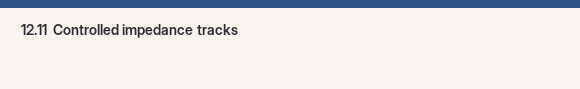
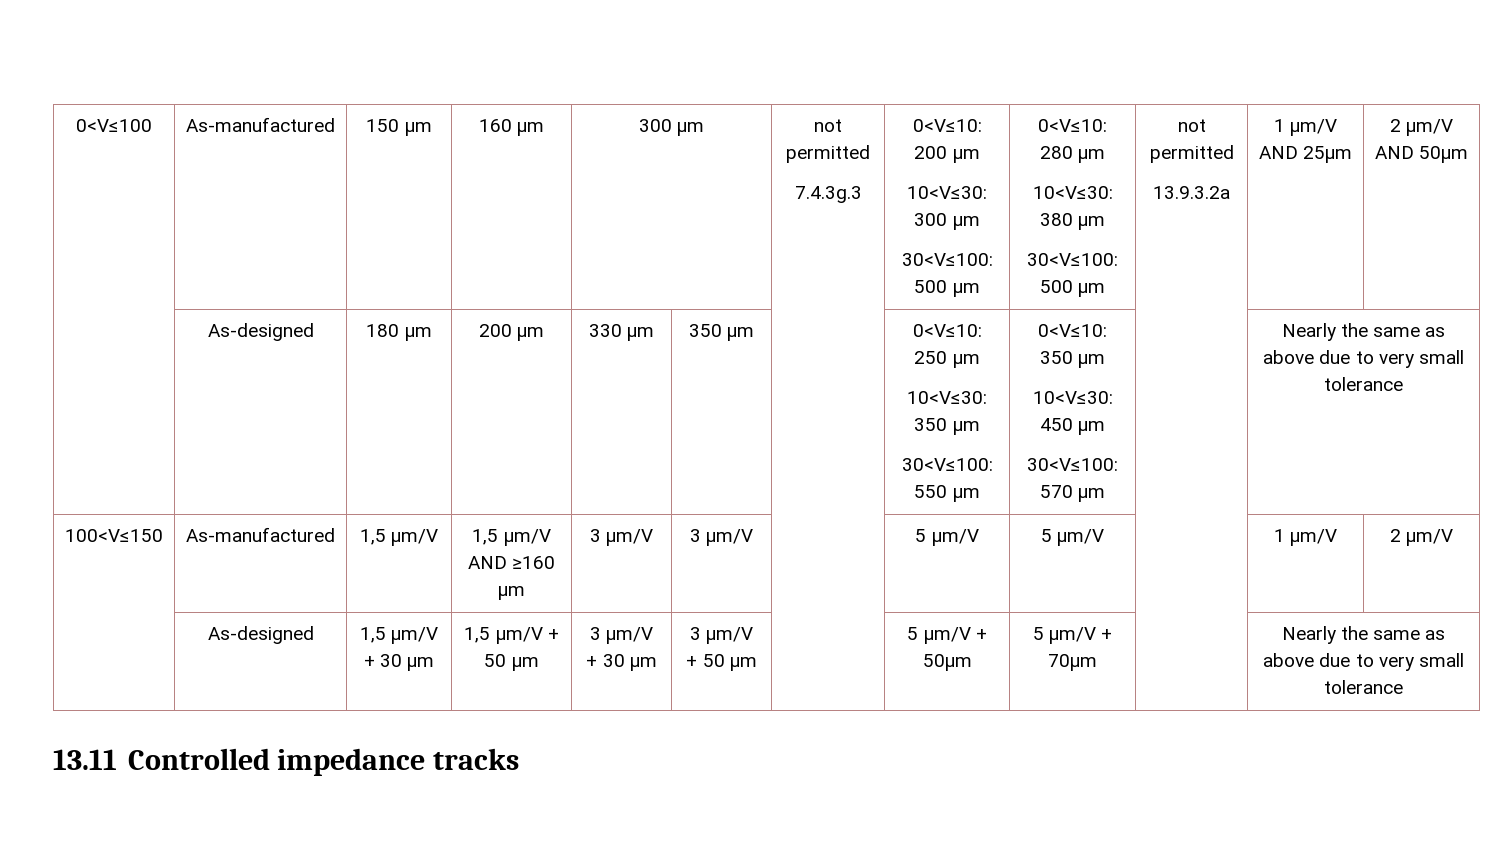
- 12.11 Controlled impedance tracks
+ 0<V≤100 | As-manufactured | 150 µm | 160 µm | 300 µm | not permitted
+ 7.4.3g.3 | 0<V≤10: 200 µm
+ 10<V≤30: 300 µm
+ 30<V≤100: 500 µm | 0<V≤10: 280 µm
+ 10<V≤30: 380 µm
+ 30<V≤100: 500 µm | not permitted
+ 13.9.3.2a | 1 µm/V AND 25µm | 2 µm/V AND 50µm
+ | As-designed | 180 µm | 200 µm | 330 µm | 350 µm | | 0<V≤10: 250 µm
+ 10<V≤30: 350 µm
+ 30<V≤100: 550 µm | 0<V≤10: 350 µm
+ 10<V≤30: 450 µm
+ 30<V≤100: 570 µm | | Nearly the same as above due to very small tolerance
+ 100<V≤150 | As-manufactured | 1,5 µm/V | 1,5 µm/V AND ≥160 µm | 3 µm/V | 3 µm/V | | 5 µm/V | 5 µm/V | | 1 µm/V | 2 µm/V
+ | As-designed | 1,5 µm/V + 30 µm | 1,5 µm/V + 50 µm | 3 µm/V + 30 µm | 3 µm/V + 50 µm | | 5 µm/V + 50µm | 5 µm/V + 70µm | | Nearly the same as above due to very small tolerance
+ 13.11 Controlled impedance tracks

